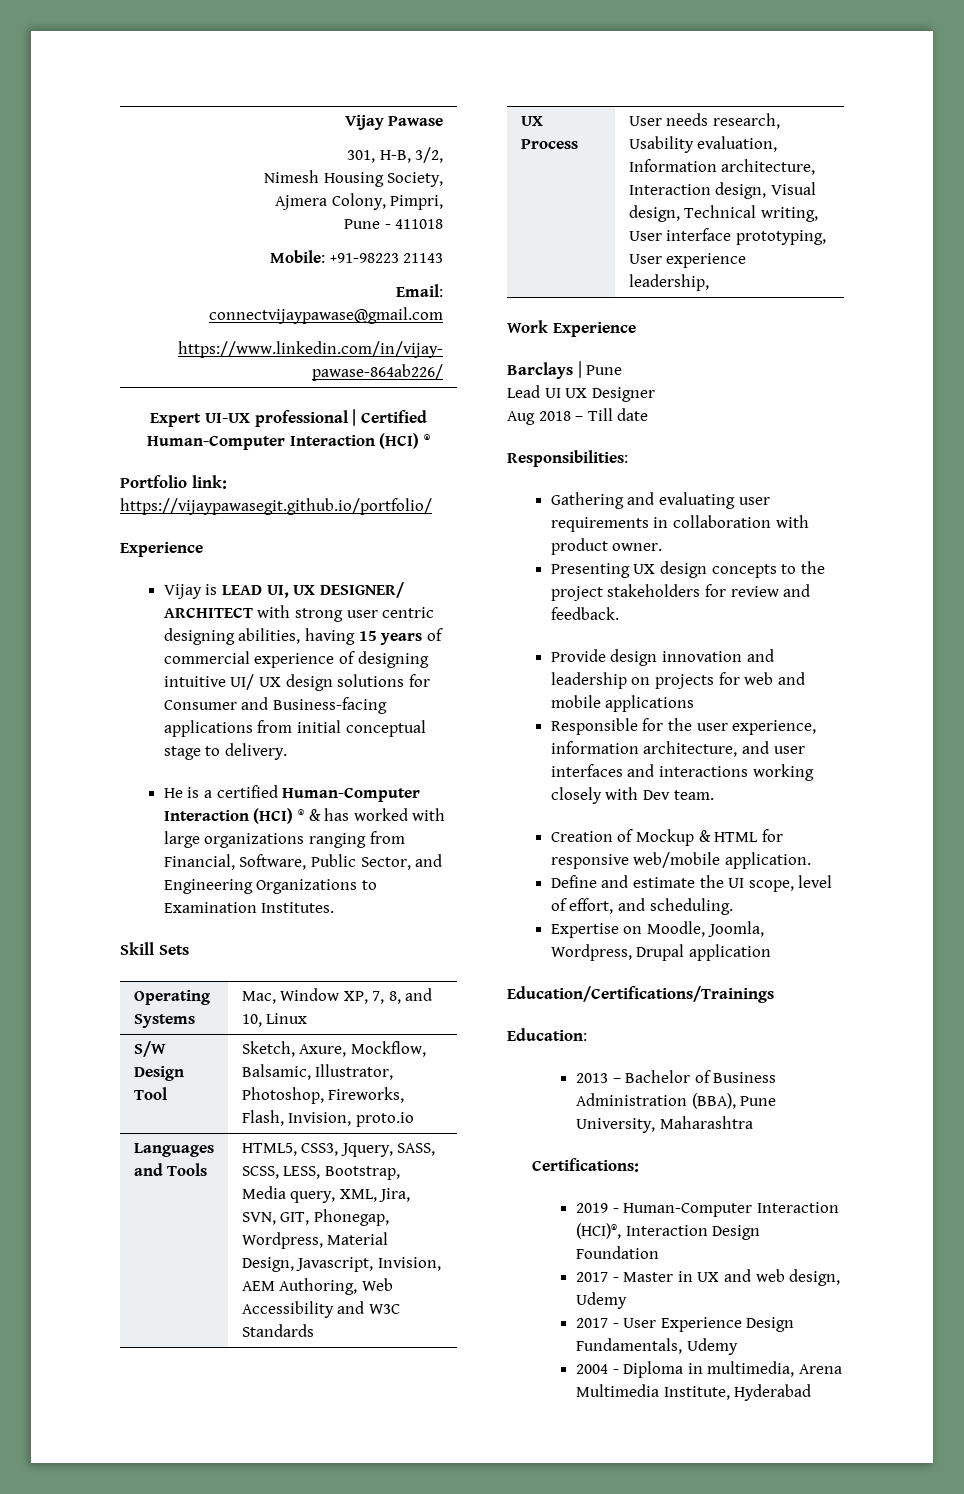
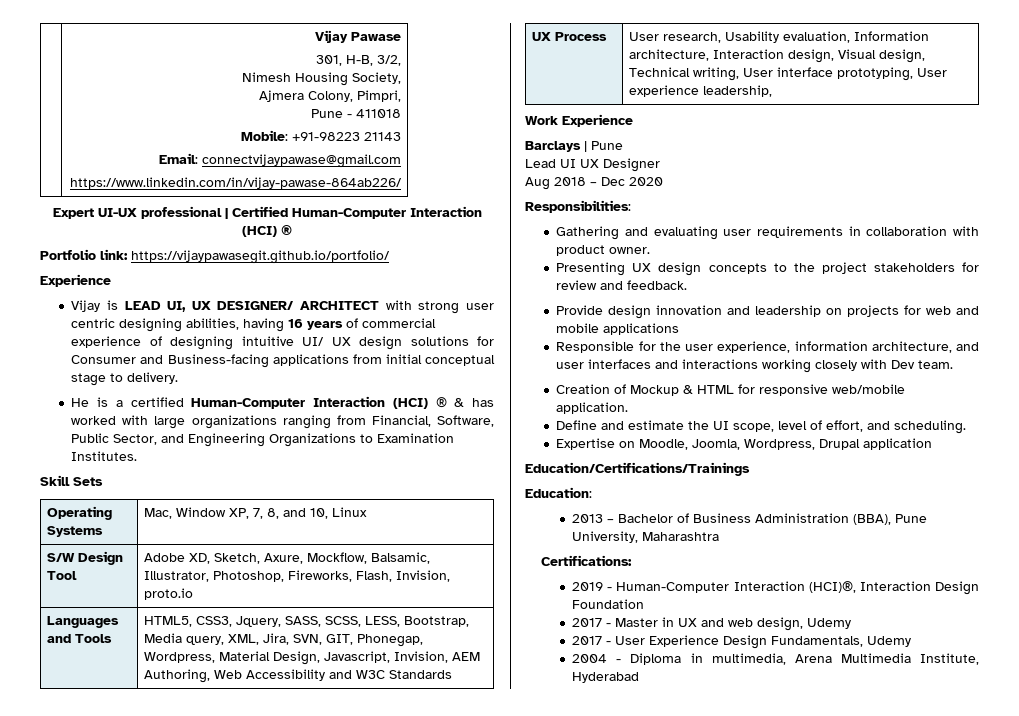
- Vijay is LEAD UI, UX DESIGNER/ ARCHITECT with strong user centric designing abilities, having 15 years of commercial experience of designing intuitive UI/ UX design solutions for Consumer and Business-facing applications from initial conceptual stage to delivery.
+ Vijay is LEAD UI, UX DESIGNER/ ARCHITECT with strong user centric designing abilities, having 16 years of commercial experience of designing intuitive UI/ UX design solutions for Consumer and Business-facing applications from initial conceptual stage to delivery.
- S/W Design Tool | Sketch, Axure, Mockflow, Balsamic, Illustrator, Photoshop, Fireworks, Flash, Invision, proto.io
+ S/W Design Tool | Adobe XD, Sketch, Axure, Mockflow, Balsamic, Illustrator, Photoshop, Fireworks, Flash, Invision, proto.io
- UX Process | User needs research, Usability evaluation, Information architecture, Interaction design, Visual design, Technical writing, User interface prototyping, User experience leadership,
+ UX Process | User research, Usability evaluation, Information architecture, Interaction design, Visual design, Technical writing, User interface prototyping, User experience leadership,
- Aug 2018 – Till date
+ Aug 2018 – Dec 2020

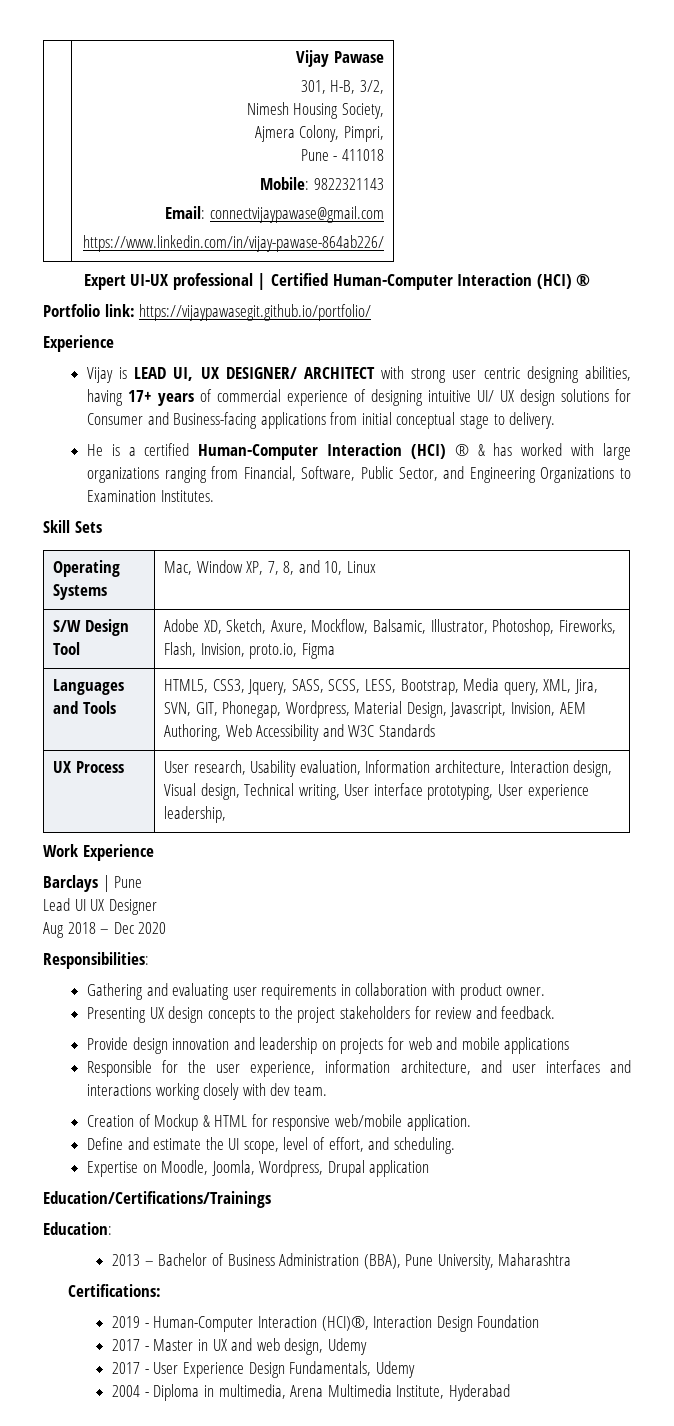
  | Vijay Pawase
  301, H-B, 3/2,
  Nimesh Housing Society,
  Ajmera Colony, Pimpri,
  Pune - 411018
- Mobile: +91-98223 21143
+ Mobile: 9822321143
- Vijay is LEAD UI, UX DESIGNER/ ARCHITECT with strong user centric designing abilities, having 16 years of commercial experience of designing intuitive UI/ UX design solutions for Consumer and Business-facing applications from initial conceptual stage to delivery.
+ Vijay is LEAD UI, UX DESIGNER/ ARCHITECT with strong user centric designing abilities, having 17+ years of commercial experience of designing intuitive UI/ UX design solutions for Consumer and Business-facing applications from initial conceptual stage to delivery.
- S/W Design Tool | Adobe XD, Sketch, Axure, Mockflow, Balsamic, Illustrator, Photoshop, Fireworks, Flash, Invision, proto.io
+ S/W Design Tool | Adobe XD, Sketch, Axure, Mockflow, Balsamic, Illustrator, Photoshop, Fireworks, Flash, Invision, proto.io, Figma
- Responsible for the user experience, information architecture, and user interfaces and interactions working closely with Dev team.
+ Responsible for the user experience, information architecture, and user interfaces and interactions working closely with dev team.

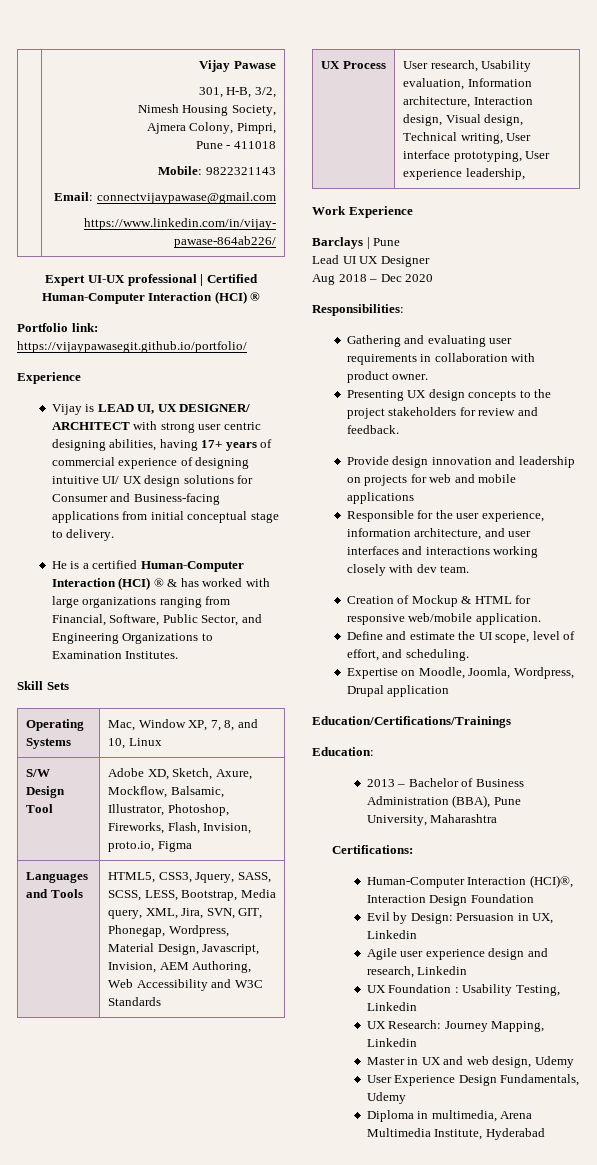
- 2019 - Human-Computer Interaction (HCI)®, Interaction Design Foundation
+ Human-Computer Interaction (HCI)®, Interaction Design Foundation
- 2017 - Master in UX and web design, Udemy
+ Evil by Design: Persuasion in UX, Linkedin
+ Agile user experience design and research, Linkedin
+ UX Foundation : Usability Testing, Linkedin
+ UX Research: Journey Mapping, Linkedin
+ Master in UX and web design, Udemy
- 2017 - User Experience Design Fundamentals, Udemy
+ User Experience Design Fundamentals, Udemy
- 2004 - Diploma in multimedia, Arena Multimedia Institute, Hyderabad
+ Diploma in multimedia, Arena Multimedia Institute, Hyderabad

